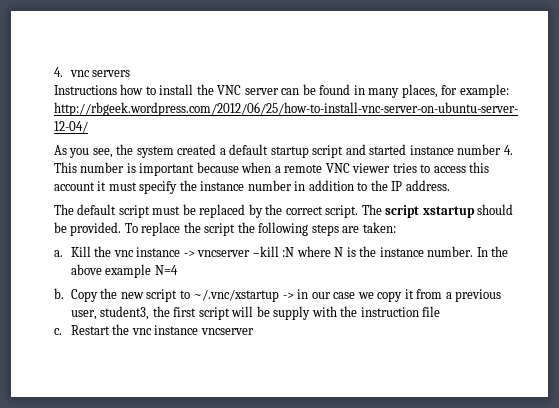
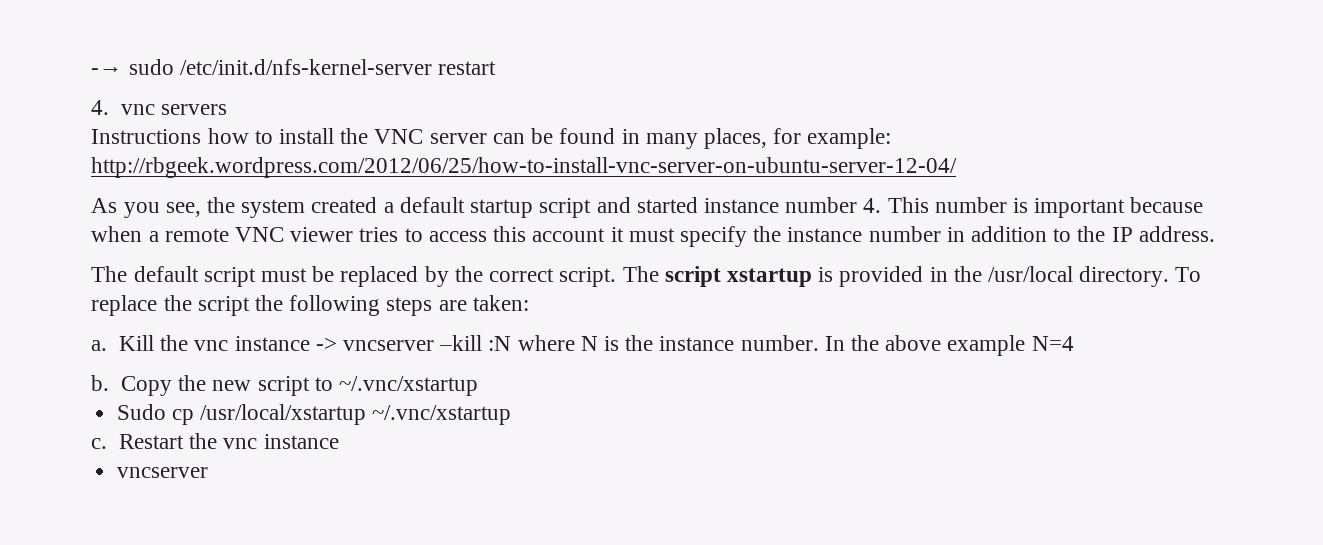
+ -→ sudo /etc/init.d/nfs-kernel-server restart
- The script xstartup should be provided.
+ The script xstartup is provided in the /usr/local directory.
- Copy the new script to ~/.vnc/xstartup -> in our case we copy it from a previous user, student3, the first script will be supply with the instruction file
+ Copy the new script to ~/.vnc/xstartup
+ Sudo cp /usr/local/xstartup ~/.vnc/xstartup
- Restart the vnc instance vncserver
+ Restart the vnc instance
+ vncserver

